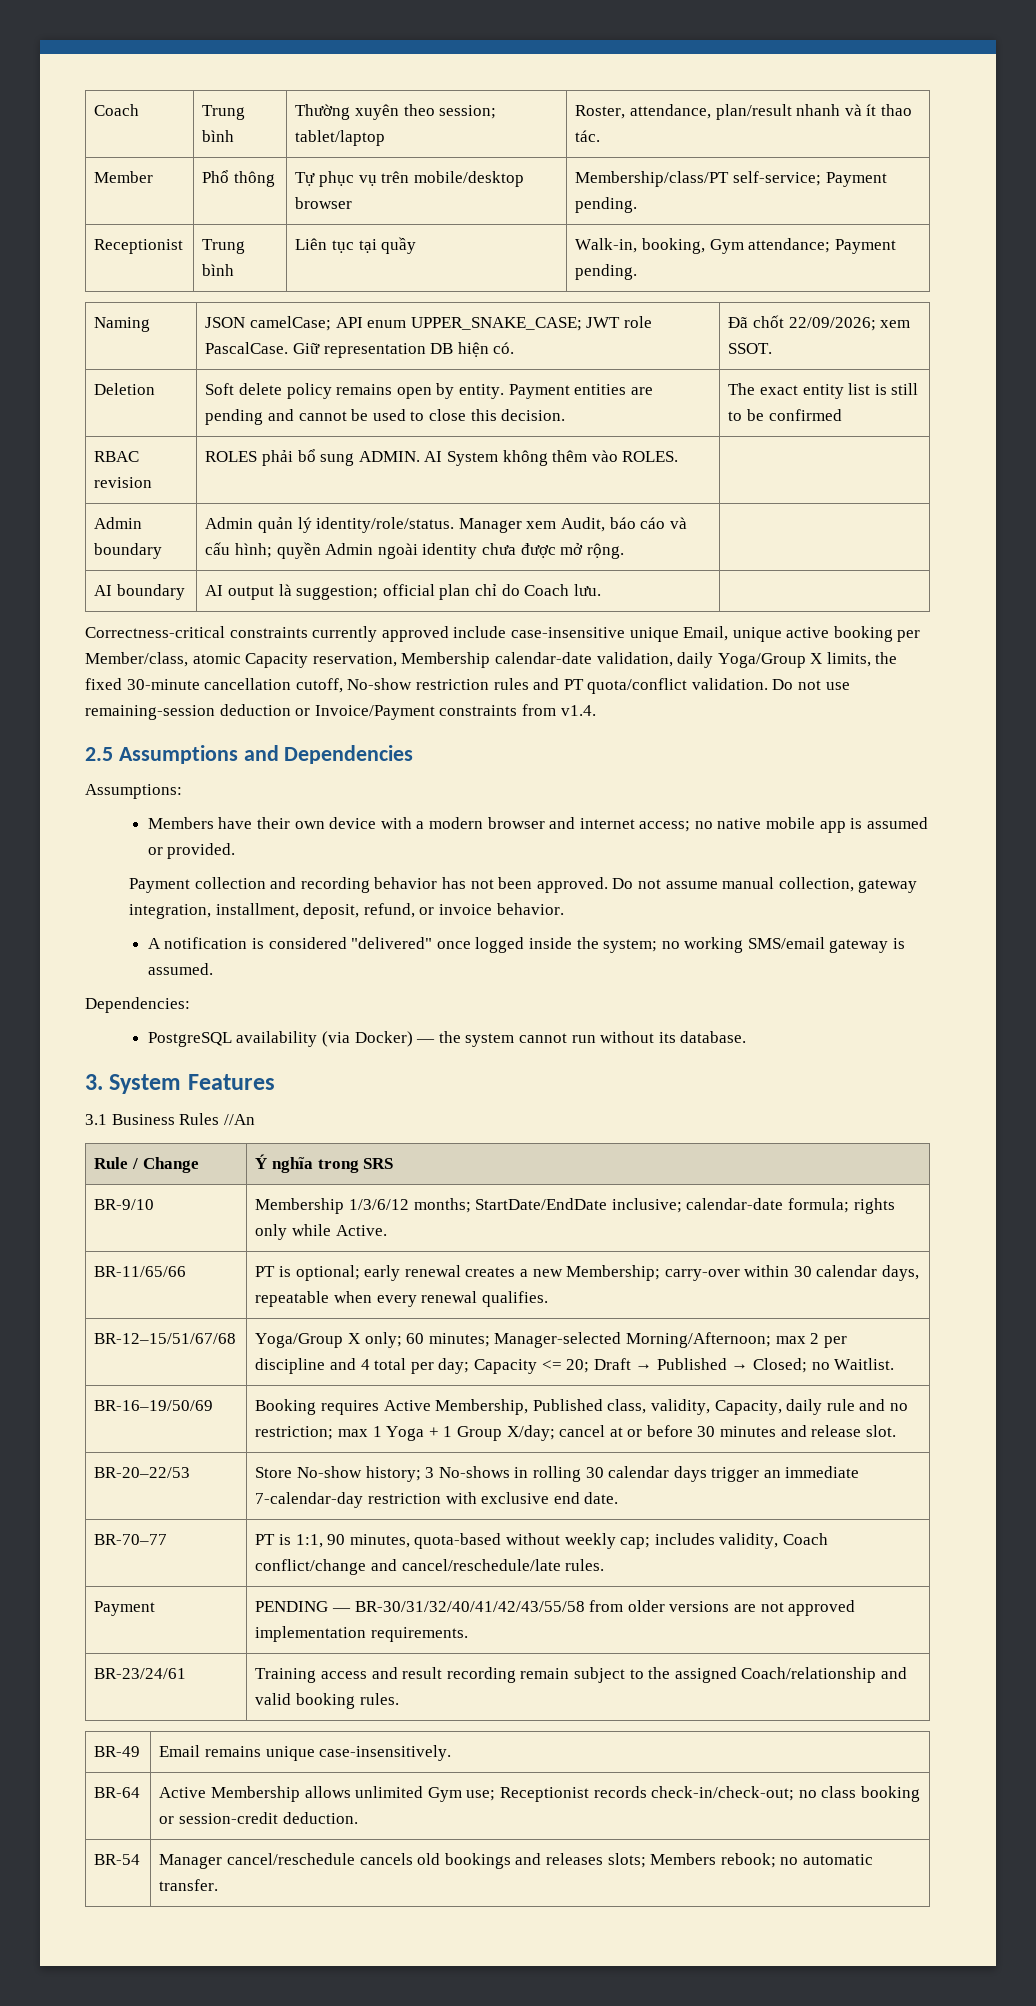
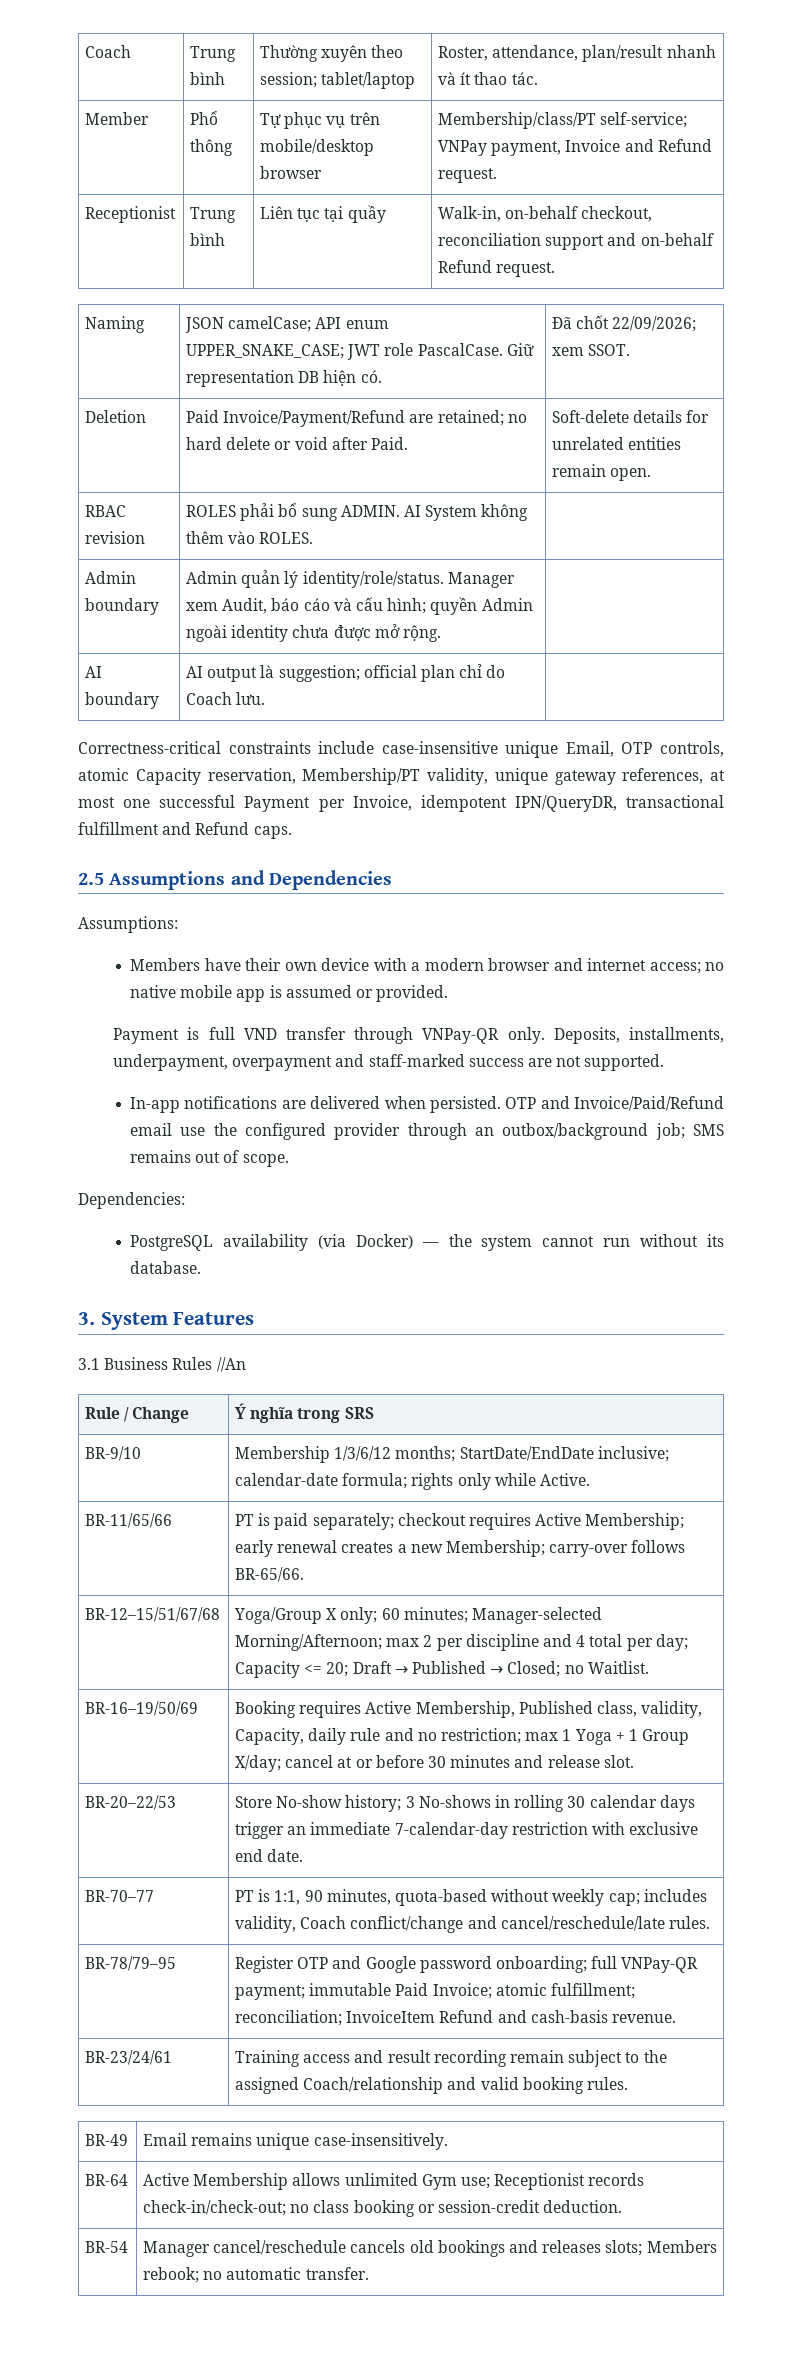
- Member | Phổ thông | Tự phục vụ trên mobile/desktop browser | Membership/class/PT self-service; Payment pending.
+ Member | Phổ thông | Tự phục vụ trên mobile/desktop browser | Membership/class/PT self-service; VNPay payment, Invoice and Refund request.
- Receptionist | Trung bình | Liên tục tại quầy | Walk-in, booking, Gym attendance; Payment pending.
+ Receptionist | Trung bình | Liên tục tại quầy | Walk-in, on-behalf checkout, reconciliation support and on-behalf Refund request.
- Deletion | Soft delete policy remains open by entity. Payment entities are pending and cannot be used to close this decision. | The exact entity list is still to be confirmed
+ Deletion | Paid Invoice/Payment/Refund are retained; no hard delete or void after Paid. | Soft-delete details for unrelated entities remain open.
- Correctness-critical constraints currently approved include case-insensitive unique Email, unique active booking per Member/class, atomic Capacity reservation, Membership calendar-date validation, daily Yoga/Group X limits, the fixed 30-minute cancellation cutoff, No-show restriction rules and PT quota/conflict validation. Do not use remaining-session deduction or Invoice/Payment constraints from v1.4.
+ Correctness-critical constraints include case-insensitive unique Email, OTP controls, atomic Capacity reservation, Membership/PT validity, unique gateway references, at most one successful Payment per Invoice, idempotent IPN/QueryDR, transactional fulfillment and Refund caps.
- Payment collection and recording behavior has not been approved. Do not assume manual collection, gateway integration, installment, deposit, refund, or invoice behavior.
- A notification is considered "delivered" once logged inside the system; no working SMS/email gateway is assumed.
+ Payment is full VND transfer through VNPay-QR only. Deposits, installments, underpayment, overpayment and staff-marked success are not supported.
+ In-app notifications are delivered when persisted. OTP and Invoice/Paid/Refund email use the configured provider through an outbox/background job; SMS remains out of scope.
- BR-11/65/66 | PT is optional; early renewal creates a new Membership; carry-over within 30 calendar days, repeatable when every renewal qualifies.
+ BR-11/65/66 | PT is paid separately; checkout requires Active Membership; early renewal creates a new Membership; carry-over follows BR-65/66.
- Payment | PENDING — BR-30/31/32/40/41/42/43/55/58 from older versions are not approved implementation requirements.
+ BR-78/79–95 | Register OTP and Google password onboarding; full VNPay-QR payment; immutable Paid Invoice; atomic fulfillment; reconciliation; InvoiceItem Refund and cash-basis revenue.

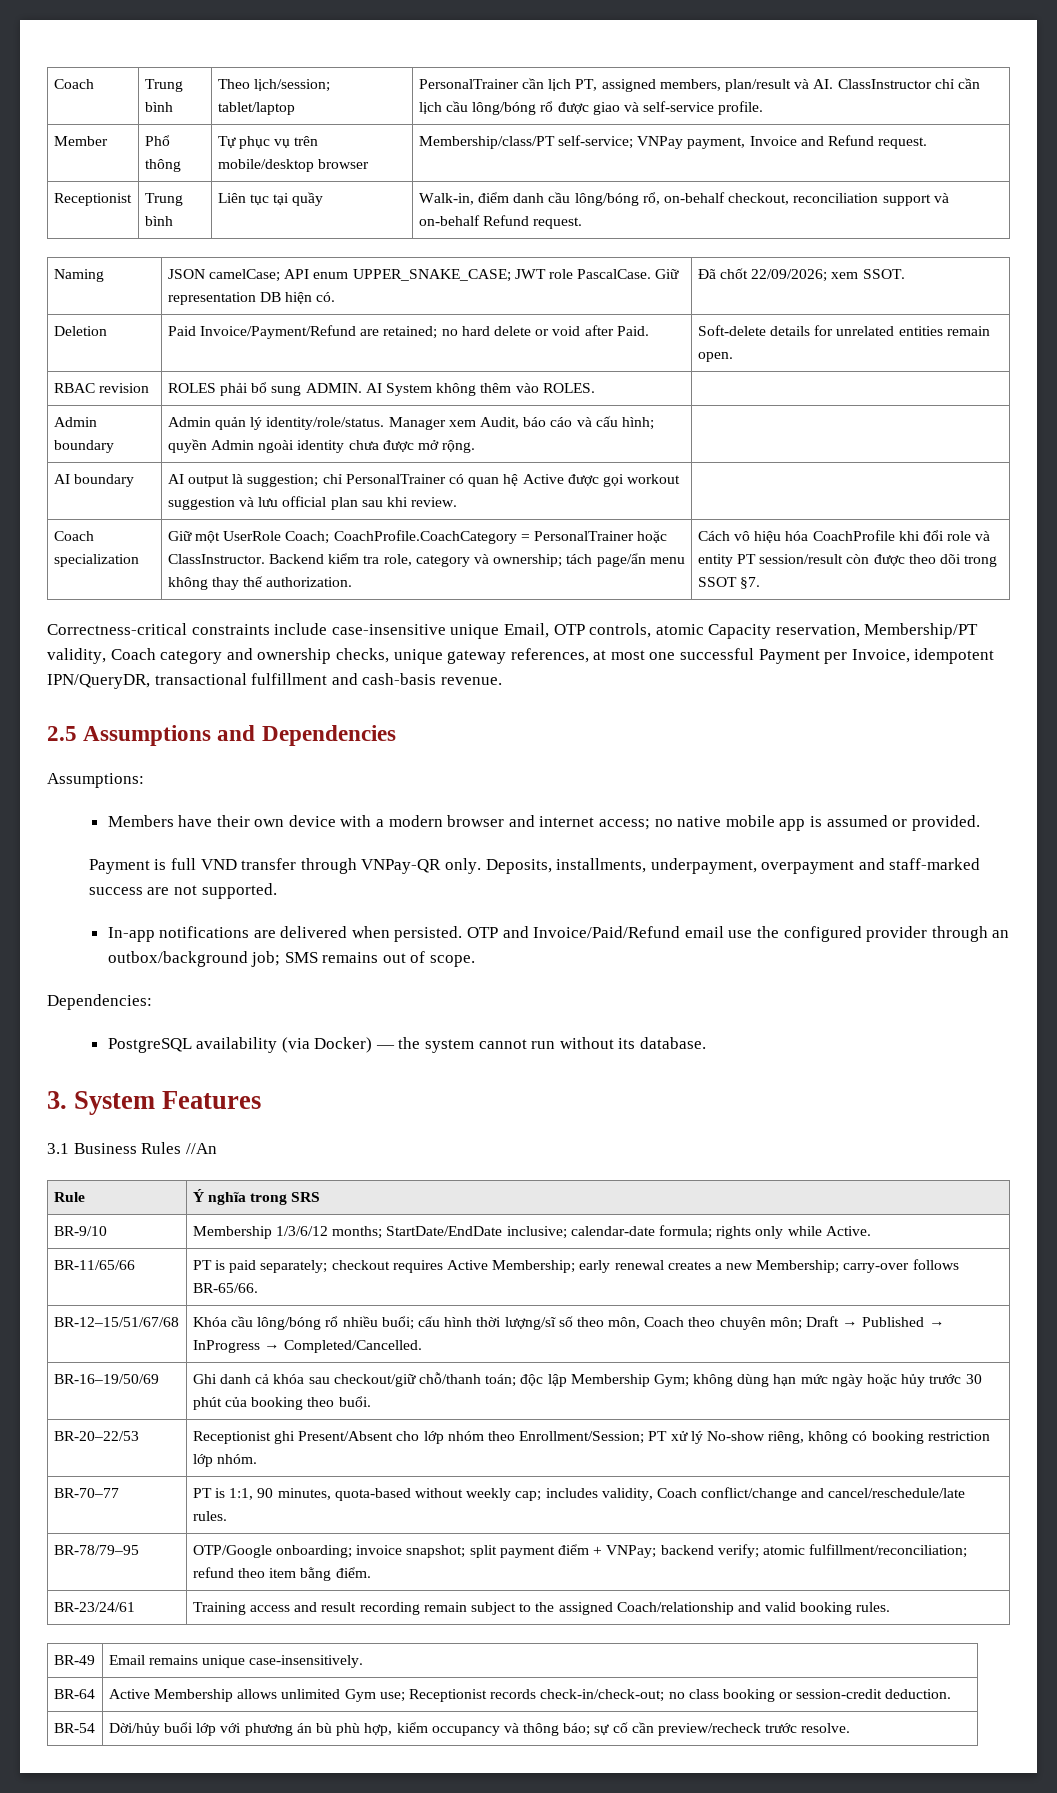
- Coach | Trung bình | Thường xuyên theo session; tablet/laptop | Roster, attendance, plan/result nhanh và ít thao tác.
+ Coach | Trung bình | Theo lịch/session; tablet/laptop | PersonalTrainer cần lịch PT, assigned members, plan/result và AI. ClassInstructor chỉ cần lịch cầu lông/bóng rổ được giao và self-service profile.
- Receptionist | Trung bình | Liên tục tại quầy | Walk-in, on-behalf checkout, reconciliation support and on-behalf Refund request.
+ Receptionist | Trung bình | Liên tục tại quầy | Walk-in, điểm danh cầu lông/bóng rổ, on-behalf checkout, reconciliation support và on-behalf Refund request.
- AI boundary | AI output là suggestion; official plan chỉ do Coach lưu. |
+ AI boundary | AI output là suggestion; chỉ PersonalTrainer có quan hệ Active được gọi workout suggestion và lưu official plan sau khi review. |
+ Coach specialization | Giữ một UserRole Coach; CoachProfile.CoachCategory = PersonalTrainer hoặc ClassInstructor. Backend kiểm tra role, category và ownership; tách page/ẩn menu không thay thế authorization. | Cách vô hiệu hóa CoachProfile khi đổi role và entity PT session/result còn được theo dõi trong SSOT §7.
- Correctness-critical constraints include case-insensitive unique Email, OTP controls, atomic Capacity reservation, Membership/PT validity, unique gateway references, at most one successful Payment per Invoice, idempotent IPN/QueryDR, transactional fulfillment and Refund caps.
+ Correctness-critical constraints include case-insensitive unique Email, OTP controls, atomic Capacity reservation, Membership/PT validity, Coach category and ownership checks, unique gateway references, at most one successful Payment per Invoice, idempotent IPN/QueryDR, transactional fulfillment and cash-basis revenue.
- Rule / Change | Ý nghĩa trong SRS
+ Rule | Ý nghĩa trong SRS
- BR-12–15/51/67/68 | Yoga/Group X only; 60 minutes; Manager-selected Morning/Afternoon; max 2 per discipline and 4 total per day; Capacity <= 20; Draft → Published → Closed; no Waitlist.
- BR-16–19/50/69 | Booking requires Active Membership, Published class, validity, Capacity, daily rule and no restriction; max 1 Yoga + 1 Group X/day; cancel at or before 30 minutes and release slot.
- BR-20–22/53 | Store No-show history; 3 No-shows in rolling 30 calendar days trigger an immediate 7-calendar-day restriction with exclusive end date.
+ BR-12–15/51/67/68 | Khóa cầu lông/bóng rổ nhiều buổi; cấu hình thời lượng/sĩ số theo môn, Coach theo chuyên môn; Draft → Published → InProgress → Completed/Cancelled.
+ BR-16–19/50/69 | Ghi danh cả khóa sau checkout/giữ chỗ/thanh toán; độc lập Membership Gym; không dùng hạn mức ngày hoặc hủy trước 30 phút của booking theo buổi.
+ BR-20–22/53 | Receptionist ghi Present/Absent cho lớp nhóm theo Enrollment/Session; PT xử lý No-show riêng, không có booking restriction lớp nhóm.
- BR-78/79–95 | Register OTP and Google password onboarding; full VNPay-QR payment; immutable Paid Invoice; atomic fulfillment; reconciliation; InvoiceItem Refund and cash-basis revenue.
+ BR-78/79–95 | OTP/Google onboarding; invoice snapshot; split payment điểm + VNPay; backend verify; atomic fulfillment/reconciliation; refund theo item bằng điểm.
- BR-54 | Manager cancel/reschedule cancels old bookings and releases slots; Members rebook; no automatic transfer.
+ BR-54 | Dời/hủy buổi lớp với phương án bù phù hợp, kiểm occupancy và thông báo; sự cố cần preview/recheck trước resolve.

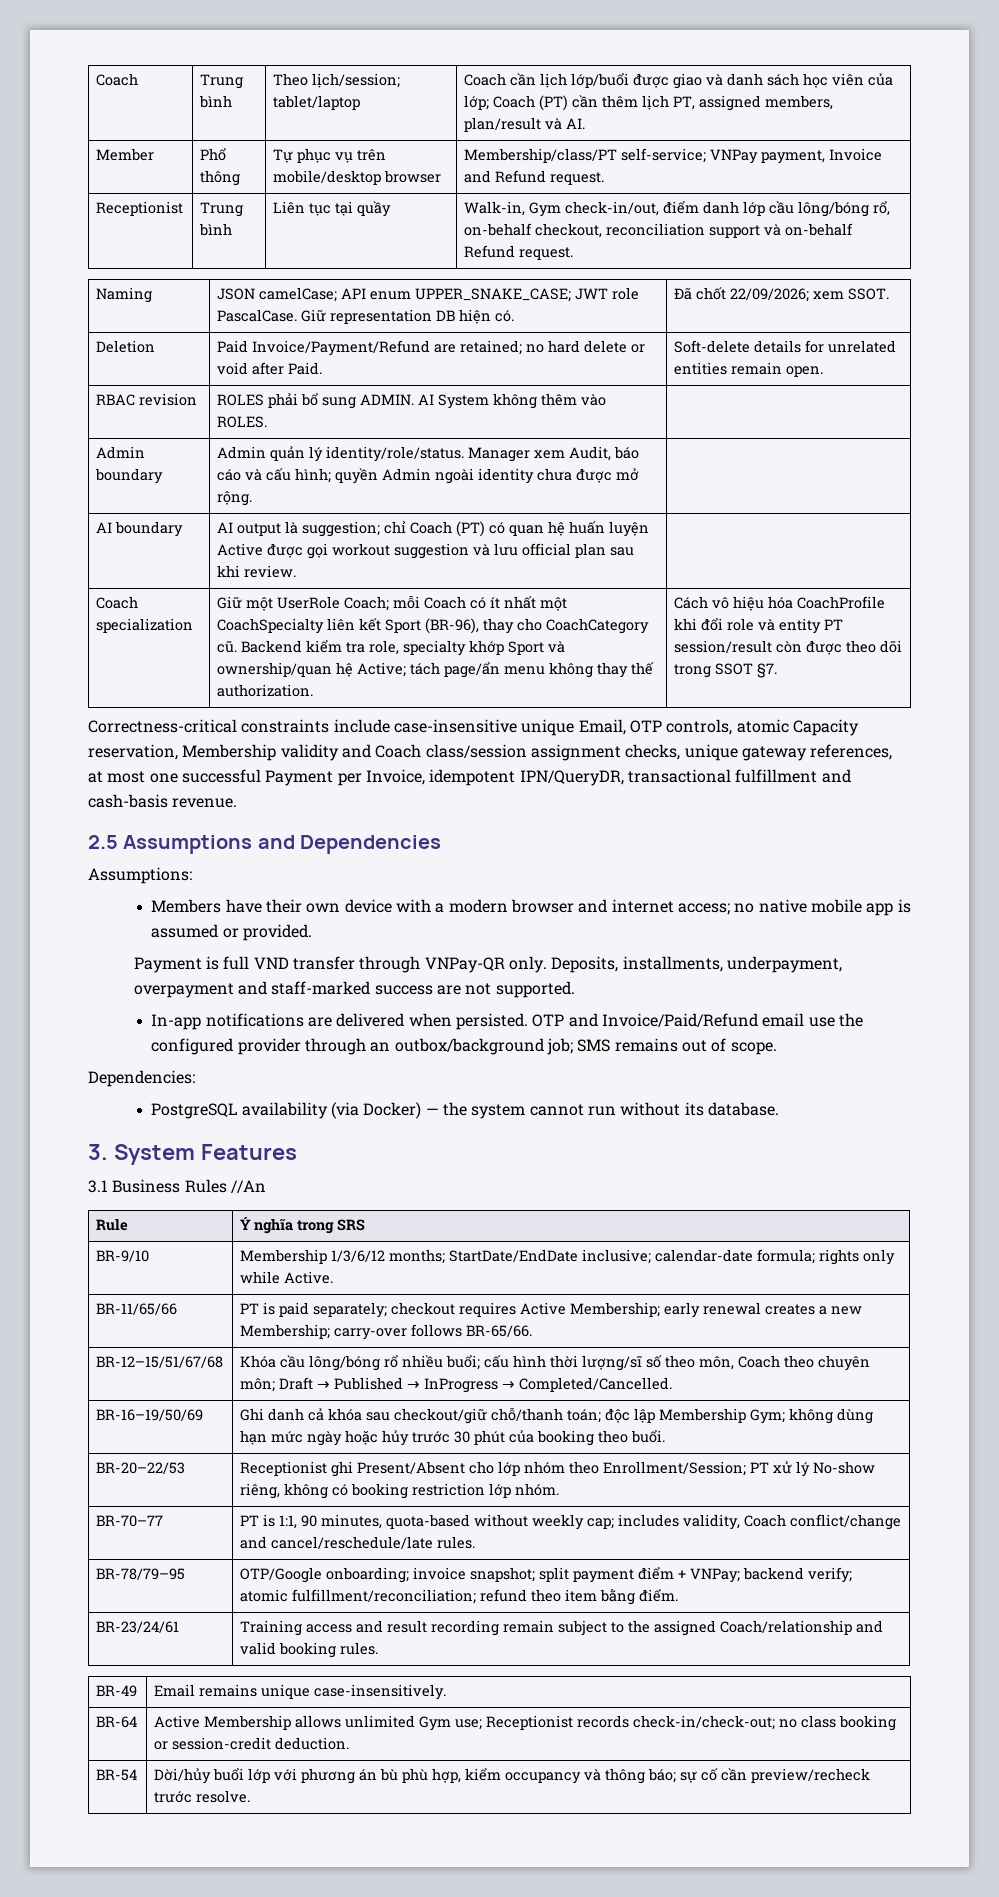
- Coach | Trung bình | Theo lịch/session; tablet/laptop | PersonalTrainer cần lịch PT, assigned members, plan/result và AI. ClassInstructor chỉ cần lịch cầu lông/bóng rổ được giao và self-service profile.
+ Coach | Trung bình | Theo lịch/session; tablet/laptop | Coach cần lịch lớp/buổi được giao và danh sách học viên của lớp; Coach (PT) cần thêm lịch PT, assigned members, plan/result và AI.
- Receptionist | Trung bình | Liên tục tại quầy | Walk-in, điểm danh cầu lông/bóng rổ, on-behalf checkout, reconciliation support và on-behalf Refund request.
+ Receptionist | Trung bình | Liên tục tại quầy | Walk-in, Gym check-in/out, điểm danh lớp cầu lông/bóng rổ, on-behalf checkout, reconciliation support và on-behalf Refund request.
- AI boundary | AI output là suggestion; chỉ PersonalTrainer có quan hệ Active được gọi workout suggestion và lưu official plan sau khi review. |
+ AI boundary | AI output là suggestion; chỉ Coach (PT) có quan hệ huấn luyện Active được gọi workout suggestion và lưu official plan sau khi review. |
- Giữ một UserRole Coach; CoachProfile.CoachCategory = PersonalTrainer hoặc ClassInstructor. Backend kiểm tra role, category và ownership; tách page/ẩn menu không thay thế authorization.
+ Giữ một UserRole Coach; mỗi Coach có ít nhất một CoachSpecialty liên kết Sport (BR-96), thay cho CoachCategory cũ. Backend kiểm tra role, specialty khớp Sport và ownership/quan hệ Active; tách page/ẩn menu không thay thế authorization.
- Correctness-critical constraints include case-insensitive unique Email, OTP controls, atomic Capacity reservation, Membership/PT validity, Coach category and ownership checks, unique gateway references, at most one successful Payment per Invoice, idempotent IPN/QueryDR, transactional fulfillment and cash-basis revenue.
+ Correctness-critical constraints include case-insensitive unique Email, OTP controls, atomic Capacity reservation, Membership validity and Coach class/session assignment checks, unique gateway references, at most one successful Payment per Invoice, idempotent IPN/QueryDR, transactional fulfillment and cash-basis revenue.

